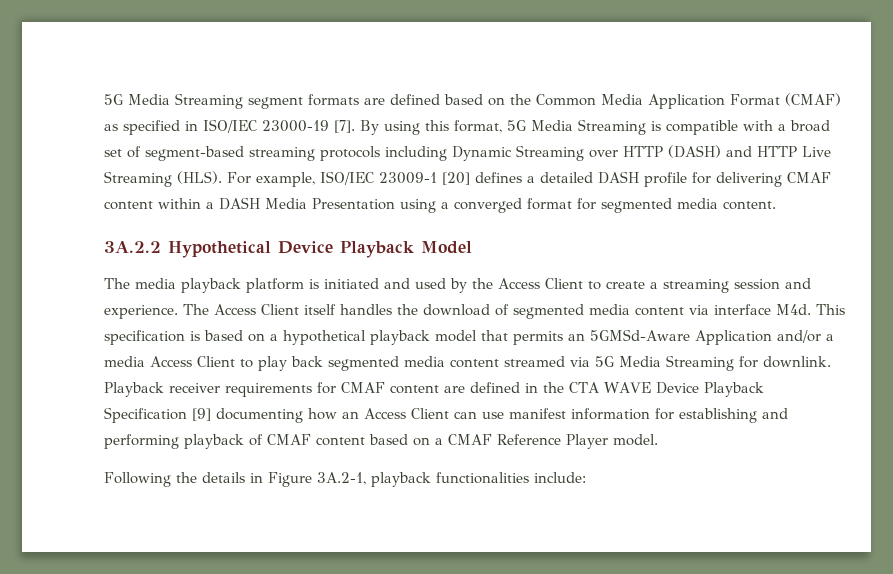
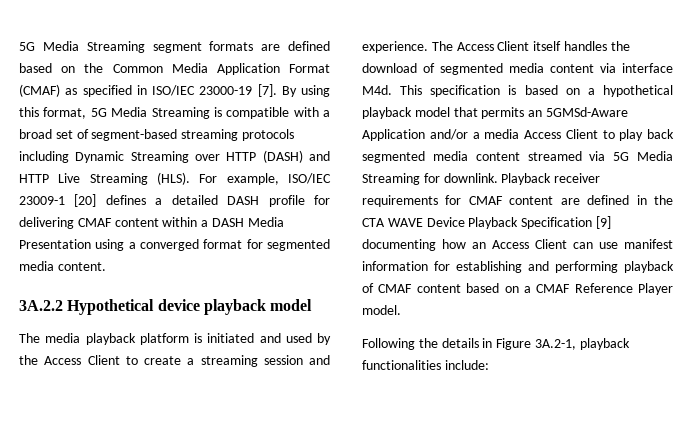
- 3A.2.2 Hypothetical Device Playback Model
+ 3A.2.2 Hypothetical device playback model

